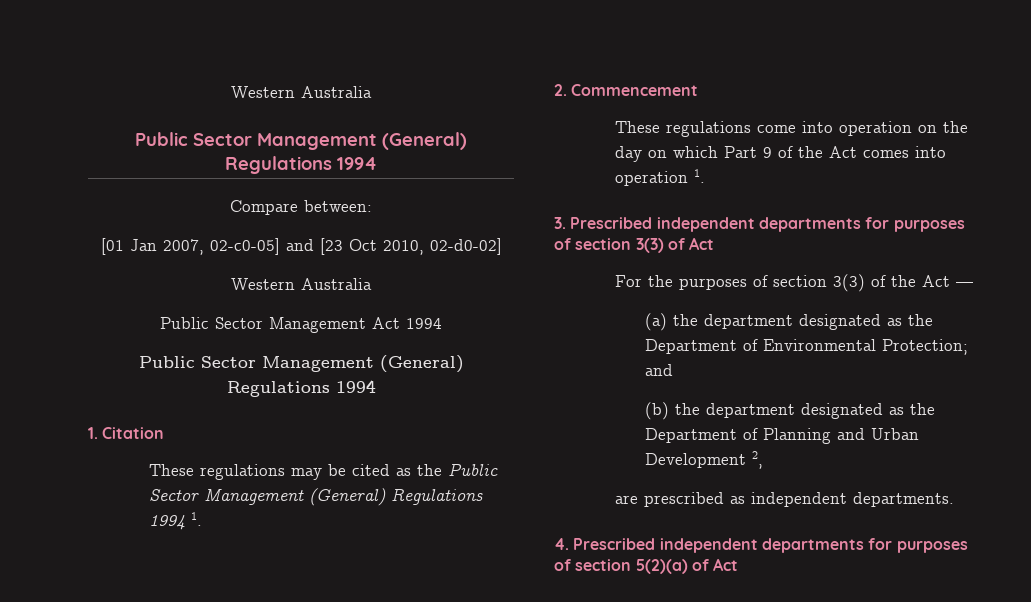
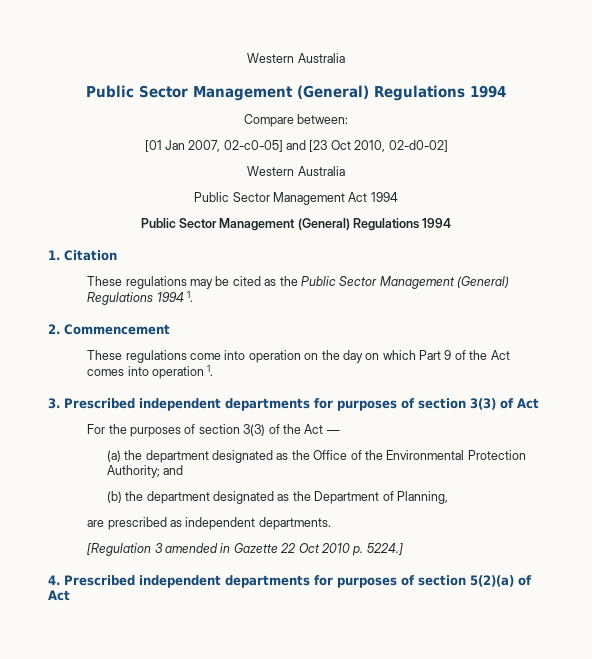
- (a) the department designated as the Department of Environmental Protection; and
+ (a) the department designated as the Office of the Environmental Protection Authority; and
- (b) the department designated as the Department of Planning and Urban Development 2,
+ (b) the department designated as the Department of Planning,
+ [Regulation 3 amended in Gazette 22 Oct 2010 p. 5224.]

